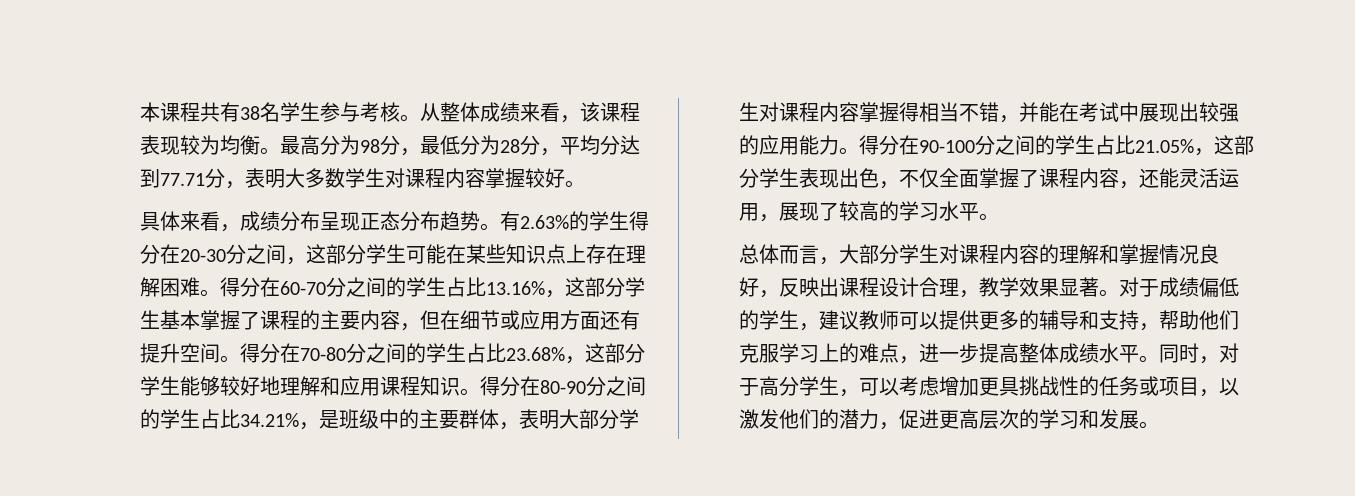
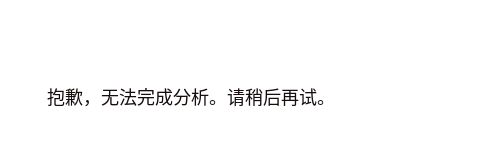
- 本课程共有38名学生参与考核。从整体成绩来看，该课程表现较为均衡。最高分为98分，最低分为28分，平均分达到77.71分，表明大多数学生对课程内容掌握较好。
- 具体来看，成绩分布呈现正态分布趋势。有2.63%的学生得分在20-30分之间，这部分学生可能在某些知识点上存在理解困难。得分在60-70分之间的学生占比13.16%，这部分学生基本掌握了课程的主要内容，但在细节或应用方面还有提升空间。得分在70-80分之间的学生占比23.68%，这部分学生能够较好地理解和应用课程知识。得分在80-90分之间的学生占比34.21%，是班级中的主要群体，表明大部分学生对课程内容掌握得相当不错，并能在考试中展现出较强的应用能力。得分在90-100分之间的学生占比21.05%，这部分学生表现出色，不仅全面掌握了课程内容，还能灵活运用，展现了较高的学习水平。
- 总体而言，大部分学生对课程内容的理解和掌握情况良好，反映出课程设计合理，教学效果显著。对于成绩偏低的学生，建议教师可以提供更多的辅导和支持，帮助他们克服学习上的难点，进一步提高整体成绩水平。同时，对于高分学生，可以考虑增加更具挑战性的任务或项目，以激发他们的潜力，促进更高层次的学习和发展。
+ 抱歉，无法完成分析。请稍后再试。

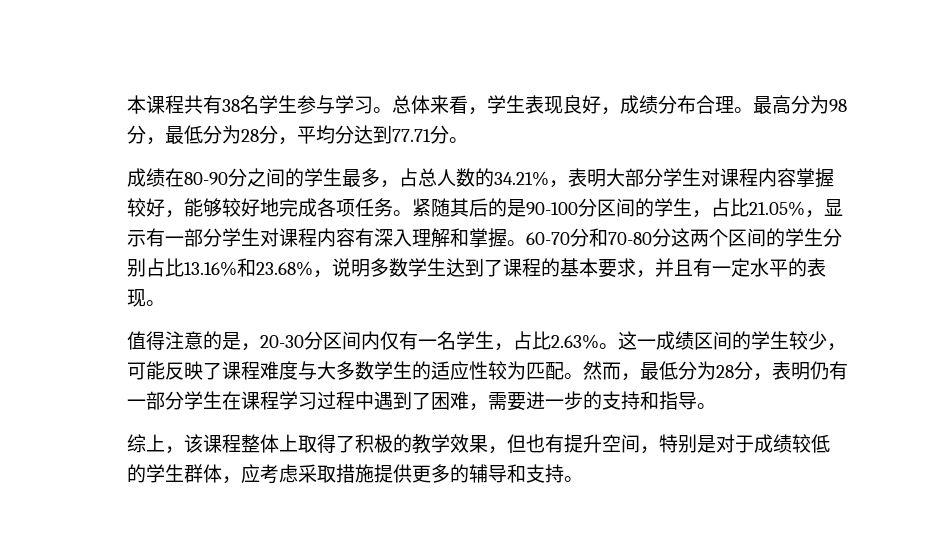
- 抱歉，无法完成分析。请稍后再试。
+ 本课程共有38名学生参与学习。总体来看，学生表现良好，成绩分布合理。最高分为98分，最低分为28分，平均分达到77.71分。
+ 成绩在80-90分之间的学生最多，占总人数的34.21%，表明大部分学生对课程内容掌握较好，能够较好地完成各项任务。紧随其后的是90-100分区间的学生，占比21.05%，显示有一部分学生对课程内容有深入理解和掌握。60-70分和70-80分这两个区间的学生分别占比13.16%和23.68%，说明多数学生达到了课程的基本要求，并且有一定水平的表现。
+ 值得注意的是，20-30分区间内仅有一名学生，占比2.63%。这一成绩区间的学生较少，可能反映了课程难度与大多数学生的适应性较为匹配。然而，最低分为28分，表明仍有一部分学生在课程学习过程中遇到了困难，需要进一步的支持和指导。
+ 综上，该课程整体上取得了积极的教学效果，但也有提升空间，特别是对于成绩较低的学生群体，应考虑采取措施提供更多的辅导和支持。

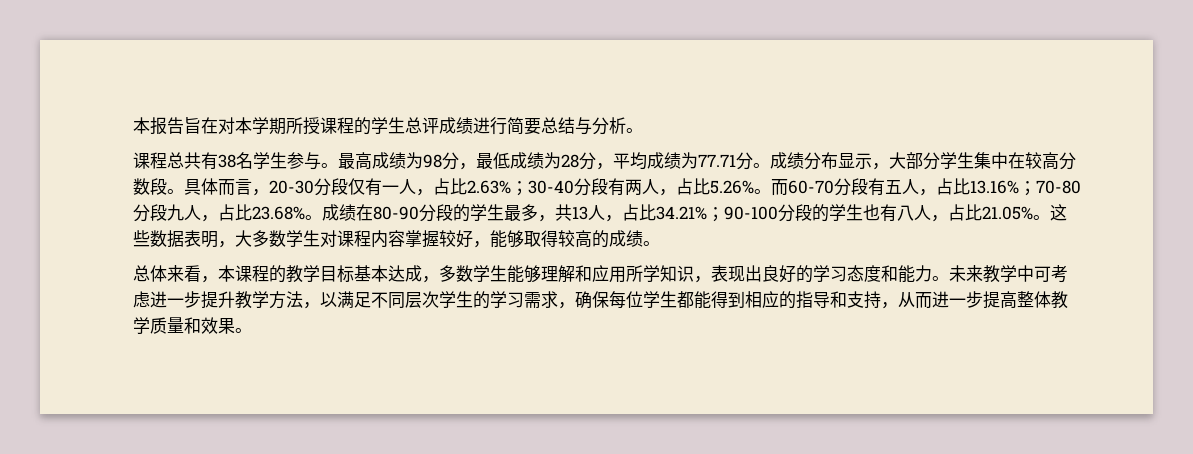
- 本课程共有38名学生参与学习。总体来看，学生表现良好，成绩分布合理。最高分为98分，最低分为28分，平均分达到77.71分。
- 成绩在80-90分之间的学生最多，占总人数的34.21%，表明大部分学生对课程内容掌握较好，能够较好地完成各项任务。紧随其后的是90-100分区间的学生，占比21.05%，显示有一部分学生对课程内容有深入理解和掌握。60-70分和70-80分这两个区间的学生分别占比13.16%和23.68%，说明多数学生达到了课程的基本要求，并且有一定水平的表现。
- 值得注意的是，20-30分区间内仅有一名学生，占比2.63%。这一成绩区间的学生较少，可能反映了课程难度与大多数学生的适应性较为匹配。然而，最低分为28分，表明仍有一部分学生在课程学习过程中遇到了困难，需要进一步的支持和指导。
- 综上，该课程整体上取得了积极的教学效果，但也有提升空间，特别是对于成绩较低的学生群体，应考虑采取措施提供更多的辅导和支持。
+ 本报告旨在对本学期所授课程的学生总评成绩进行简要总结与分析。
+ 课程总共有38名学生参与。最高成绩为98分，最低成绩为28分，平均成绩为77.71分。成绩分布显示，大部分学生集中在较高分数段。具体而言，20-30分段仅有一人，占比2.63%；30-40分段有两人，占比5.26%。而60-70分段有五人，占比13.16%；70-80分段九人，占比23.68%。成绩在80-90分段的学生最多，共13人，占比34.21%；90-100分段的学生也有八人，占比21.05%。这些数据表明，大多数学生对课程内容掌握较好，能够取得较高的成绩。
+ 总体来看，本课程的教学目标基本达成，多数学生能够理解和应用所学知识，表现出良好的学习态度和能力。未来教学中可考虑进一步提升教学方法，以满足不同层次学生的学习需求，确保每位学生都能得到相应的指导和支持，从而进一步提高整体教学质量和效果。

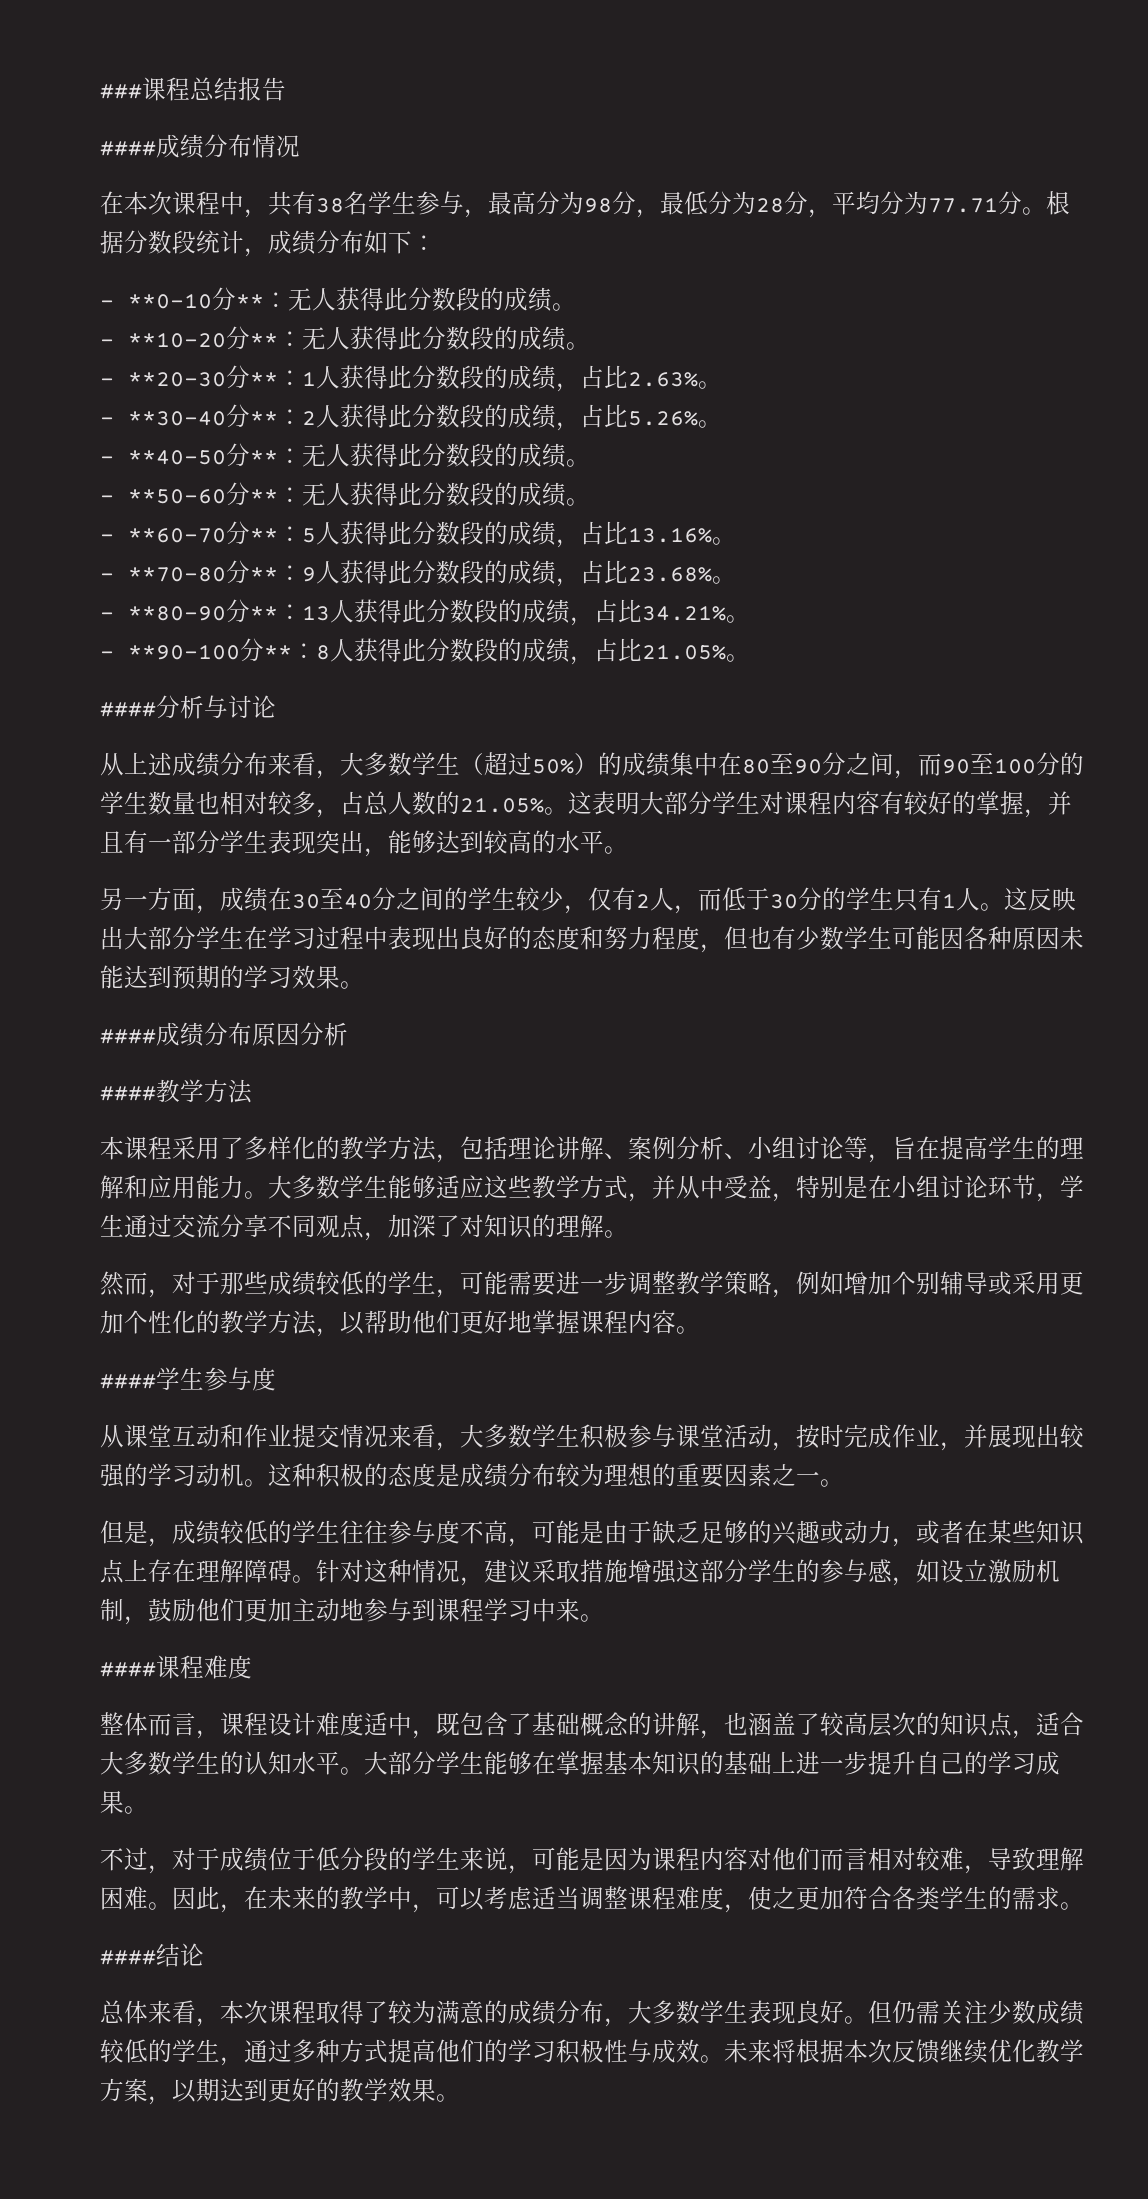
- 本报告旨在对本学期所授课程的学生总评成绩进行简要总结与分析。
- 课程总共有38名学生参与。最高成绩为98分，最低成绩为28分，平均成绩为77.71分。
+ ###课程总结报告
+ ####成绩分布情况
+ 在本次课程中，共有38名学生参与，最高分为98分，最低分为28分，平均分为77.71分。
- 成绩分布显示，大部分学生集中在较高分数段。具体而言，20-30分段仅有一人，占比2.63%；30-40分段有两人，占比5.26%。而60-70分段有五人，占比13.16%；70-80分段九人，占比23.68%。成绩在80-90分段的学生最多，共13人，占比34.21%；90-100分段的学生也有八人，占比21.05%。这些数据表明，大多数学生对课程内容掌握较好，能够取得较高的成绩。
- 总体来看，本课程的教学目标基本达成，多数学生能够理解和应用所学知识，表现出良好的学习态度和能力。未来教学中可考虑进一步提升教学方法，以满足不同层次学生的学习需求，确保每位学生都能得到相应的指导和支持，从而进一步提高整体教学质量和效果。
+ 根据分数段统计，成绩分布如下：
+ - **0-10分**：无人获得此分数段的成绩。
+ - **10-20分**：无人获得此分数段的成绩。
+ - **20-30分**：1人获得此分数段的成绩，占比2.63%。
+ - **30-40分**：2人获得此分数段的成绩，占比5.26%。
+ - **40-50分**：无人获得此分数段的成绩。
+ - **50-60分**：无人获得此分数段的成绩。
+ - **60-70分**：5人获得此分数段的成绩，占比13.16%。
+ - **70-80分**：9人获得此分数段的成绩，占比23.68%。
+ - **80-90分**：13人获得此分数段的成绩，占比34.21%。
+ - **90-100分**：8人获得此分数段的成绩，占比21.05%。
+ ####分析与讨论
+ 从上述成绩分布来看，大多数学生（超过50%）的成绩集中在80至90分之间，而90至100分的学生数量也相对较多，占总人数的21.05%。这表明大部分学生对课程内容有较好的掌握，并且有一部分学生表现突出，能够达到较高的水平。
+ 另一方面，成绩在30至40分之间的学生较少，仅有2人，而低于30分的学生只有1人。这反映出大部分学生在学习过程中表现出良好的态度和努力程度，但也有少数学生可能因各种原因未能达到预期的学习效果。
+ ####成绩分布原因分析
+ ####教学方法
+ 本课程采用了多样化的教学方法，包括理论讲解、案例分析、小组讨论等，旨在提高学生的理解和应用能力。大多数学生能够适应这些教学方式，并从中受益，特别是在小组讨论环节，学生通过交流分享不同观点，加深了对知识的理解。
+ 然而，对于那些成绩较低的学生，可能需要进一步调整教学策略，例如增加个别辅导或采用更加个性化的教学方法，以帮助他们更好地掌握课程内容。
+ ####学生参与度
+ 从课堂互动和作业提交情况来看，大多数学生积极参与课堂活动，按时完成作业，并展现出较强的学习动机。这种积极的态度是成绩分布较为理想的重要因素之一。
+ 但是，成绩较低的学生往往参与度不高，可能是由于缺乏足够的兴趣或动力，或者在某些知识点上存在理解障碍。针对这种情况，建议采取措施增强这部分学生的参与感，如设立激励机制，鼓励他们更加主动地参与到课程学习中来。
+ ####课程难度
+ 整体而言，课程设计难度适中，既包含了基础概念的讲解，也涵盖了较高层次的知识点，适合大多数学生的认知水平。大部分学生能够在掌握基本知识的基础上进一步提升自己的学习成果。
+ 不过，对于成绩位于低分段的学生来说，可能是因为课程内容对他们而言相对较难，导致理解困难。因此，在未来的教学中，可以考虑适当调整课程难度，使之更加符合各类学生的需求。
+ ####结论
+ 总体来看，本次课程取得了较为满意的成绩分布，大多数学生表现良好。但仍需关注少数成绩较低的学生，通过多种方式提高他们的学习积极性与成效。未来将根据本次反馈继续优化教学方案，以期达到更好的教学效果。

